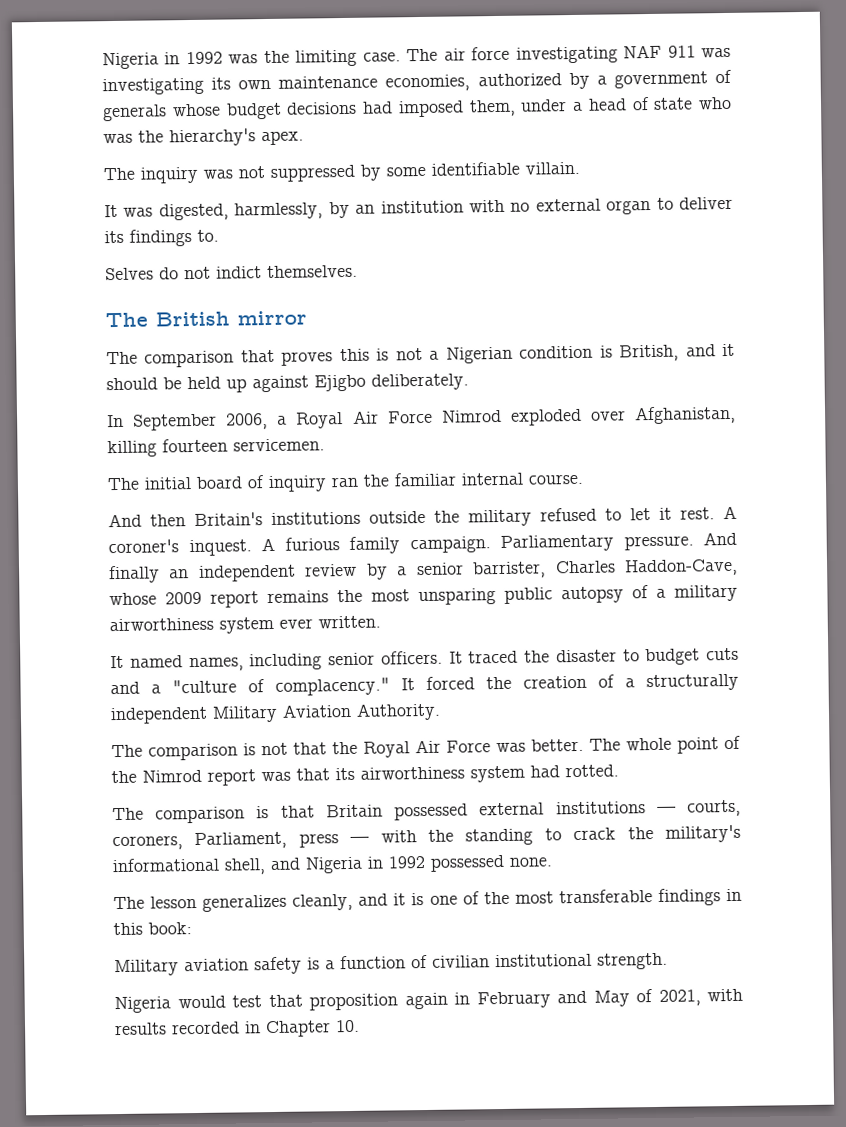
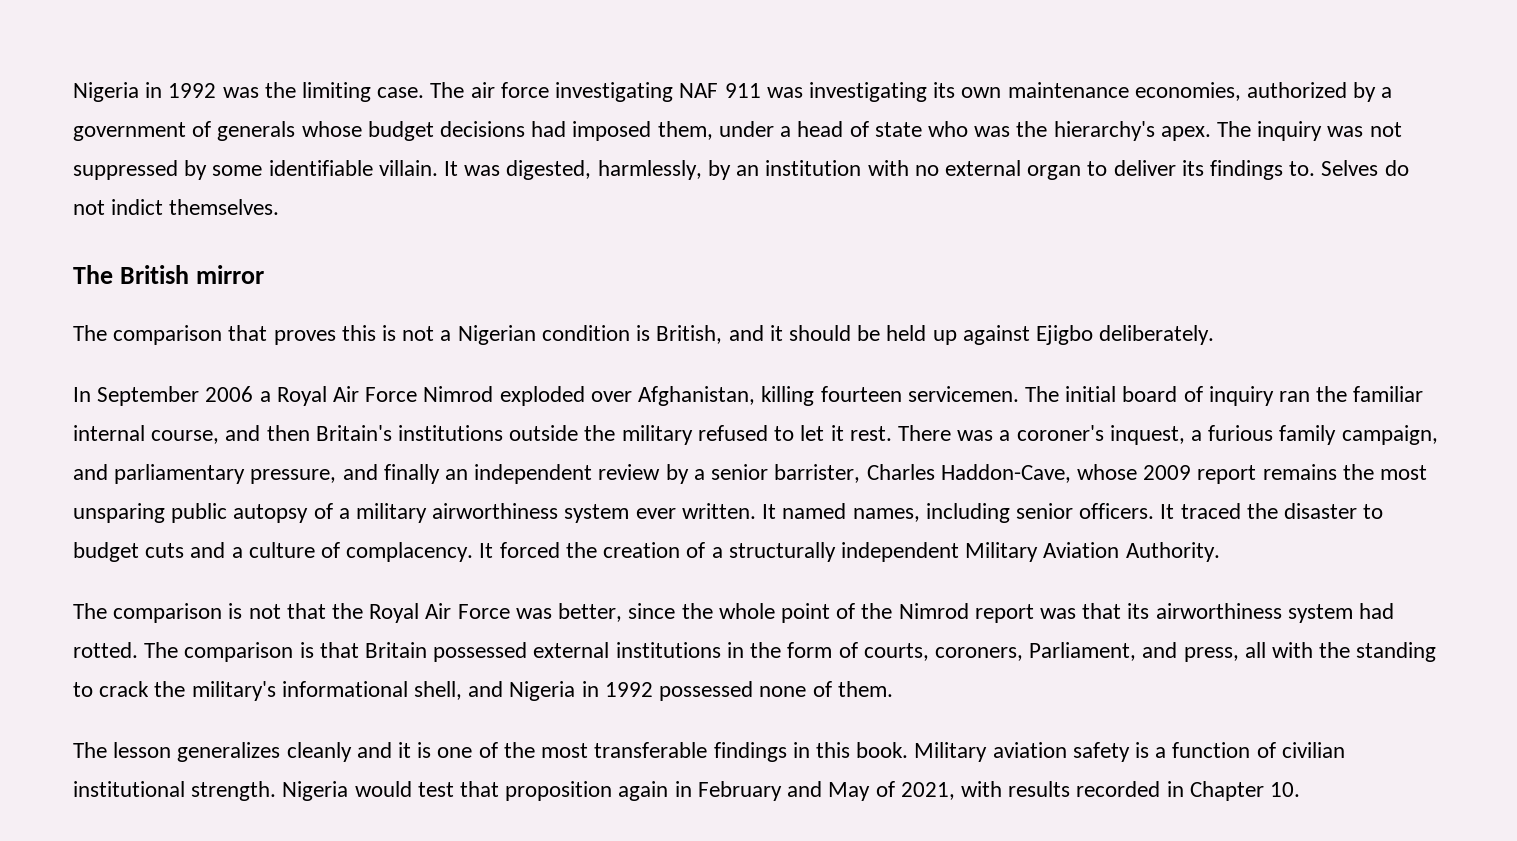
- The air force investigating NAF 911 was investigating its own maintenance economies, authorized by a government of generals whose budget decisions had imposed them, under a head of state who was the hierarchy's apex.
- The inquiry was not suppressed by some identifiable villain.
- It was digested, harmlessly, by an institution with no external organ to deliver its findings to.
- Selves do not indict themselves.
+ The air force investigating NAF 911 was investigating its own maintenance economies, authorized by a government of generals whose budget decisions had imposed them, under a head of state who was the hierarchy's apex. The inquiry was not suppressed by some identifiable villain. It was digested, harmlessly, by an institution with no external organ to deliver its findings to. Selves do not indict themselves.
- In September 2006, a Royal Air Force Nimrod exploded over Afghanistan, killing fourteen servicemen.
- The initial board of inquiry ran the familiar internal course.
- And then Britain's institutions outside the military refused to let it rest.
+ In September 2006 a Royal Air Force Nimrod exploded over Afghanistan, killing fourteen servicemen. The initial board of inquiry ran the familiar internal course, and then Britain's institutions outside the military refused to let it rest.
- A coroner's inquest. A furious family campaign. Parliamentary pressure. And finally an independent review by a senior barrister, Charles Haddon-Cave, whose 2009 report remains the most unsparing public autopsy of a military airworthiness system ever written.
- It named names, including senior officers.
+ There was a coroner's inquest, a furious family campaign, and parliamentary pressure, and finally an independent review by a senior barrister, Charles Haddon-Cave, whose 2009 report remains the most unsparing public autopsy of a military airworthiness system ever written. It named names, including senior officers.
- It traced the disaster to budget cuts and a "culture of complacency."
+ It traced the disaster to budget cuts and a culture of complacency.
- The comparison is not that the Royal Air Force was better. The whole point of the Nimrod report was that its airworthiness system had rotted.
- The comparison is that Britain possessed external institutions — courts, coroners, Parliament, press — with the standing to crack the military's informational shell, and Nigeria in 1992 possessed none.
+ The comparison is not that the Royal Air Force was better, since the whole point of the Nimrod report was that its airworthiness system had rotted. The comparison is that Britain possessed external institutions in the form of courts, coroners, Parliament, and press, all with the standing to crack the military's informational shell, and Nigeria in 1992 possessed none of them.
- The lesson generalizes cleanly, and it is one of the most transferable findings in this book:
- Military aviation safety is a function of civilian institutional strength.
- Nigeria would test that proposition again in February and May of 2021, with results recorded in Chapter 10.
+ The lesson generalizes cleanly and it is one of the most transferable findings in this book. Military aviation safety is a function of civilian institutional strength. Nigeria would test that proposition again in February and May of 2021, with results recorded in Chapter 10.

